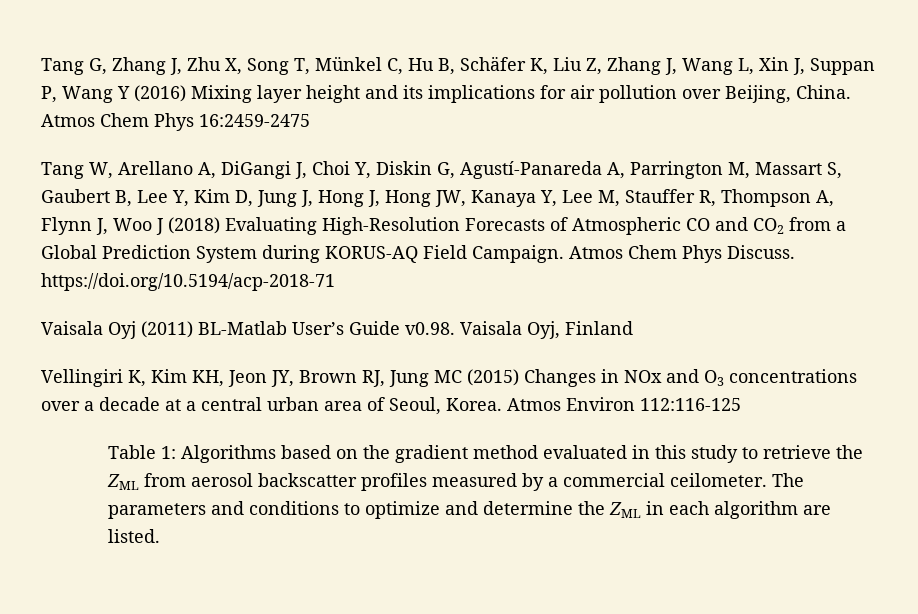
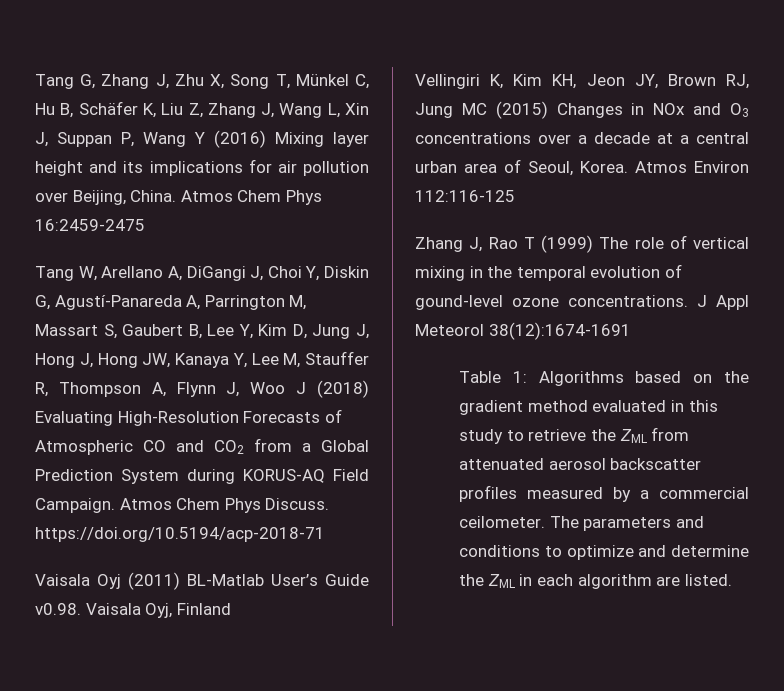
+ Zhang J, Rao T (1999) The role of vertical mixing in the temporal evolution of gound-level ozone concentrations. J Appl Meteorol 38(12):1674-1691
- Table 1: Algorithms based on the gradient method evaluated in this study to retrieve the ZML from aerosol backscatter profiles measured by a commercial ceilometer.
+ Table 1: Algorithms based on the gradient method evaluated in this study to retrieve the ZML from attenuated aerosol backscatter profiles measured by a commercial ceilometer.

